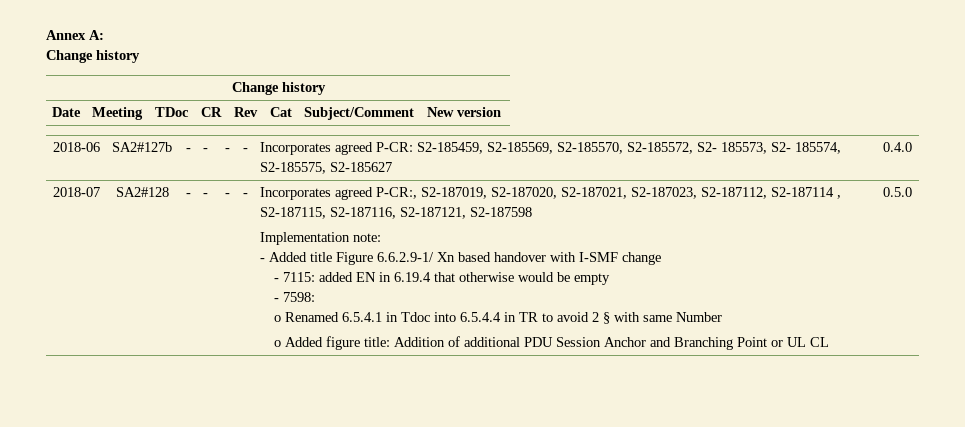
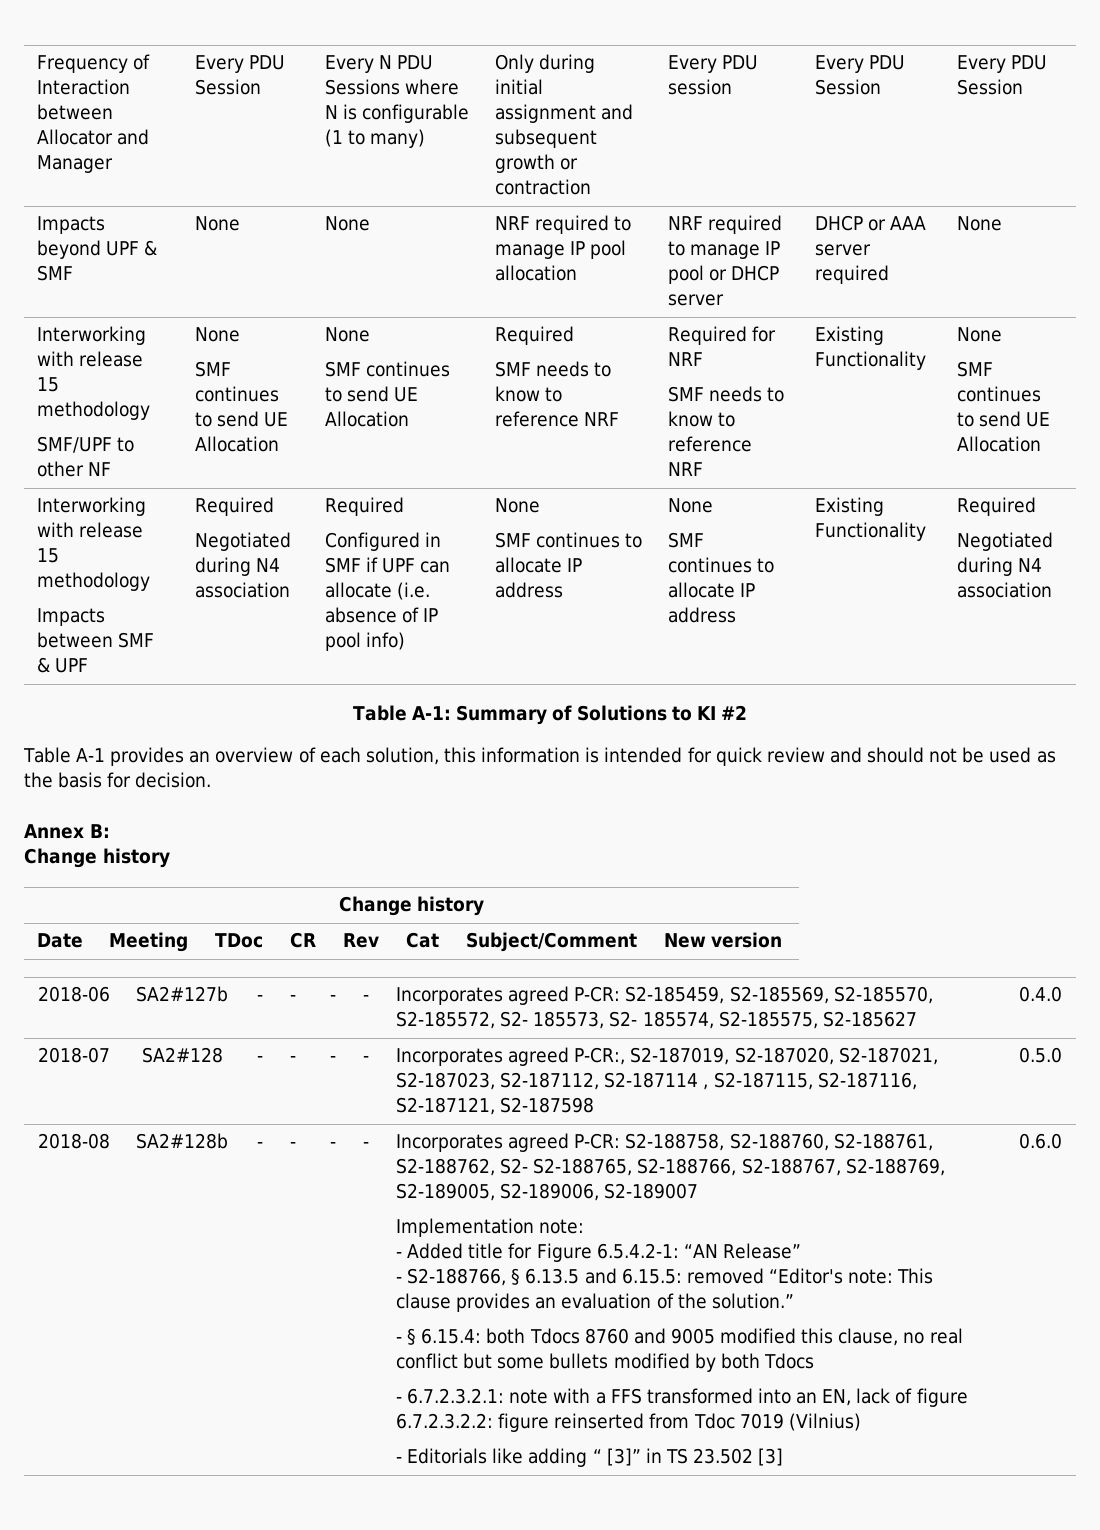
- Annex A:
+ Frequency of Interaction between Allocator and Manager | Every PDU Session | Every N PDU Sessions where N is configurable (1 to many) | Only during initial assignment and subsequent growth or contraction | Every PDU session | Every PDU Session | Every PDU Session
+ Impacts beyond UPF & SMF | None | None | NRF required to manage IP pool allocation | NRF required to manage IP pool or DHCP server | DHCP or AAA server required | None
+ Interworking with release 15 methodology
+ SMF/UPF to other NF | None
+ SMF continues to send UE Allocation | None
+ SMF continues to send UE Allocation | Required
+ SMF needs to know to reference NRF | Required for NRF
+ SMF needs to know to reference NRF | Existing Functionality | None
+ SMF continues to send UE Allocation
+ Interworking with release 15 methodology
+ Impacts between SMF & UPF | Required
+ Negotiated during N4 association | Required
+ Configured in SMF if UPF can allocate (i.e. absence of IP pool info) | None
+ SMF continues to allocate IP address | None
+ SMF continues to allocate IP address | Existing Functionality | Required
+ Negotiated during N4 association
+ Table A-1: Summary of Solutions to KI #2
+ Table A-1 provides an overview of each solution, this information is intended for quick review and should not be used as the basis for decision.
+ Annex B:
+ 0.5.0
+ 2018-08 | SA2#128b | - | - | - | - | Incorporates agreed P-CR: S2-188758, S2-188760, S2-188761, S2-188762, S2- S2-188765, S2-188766, S2-188767, S2-188769, S2-189005, S2-189006, S2-189007
- - Added title Figure 6.6.2.9-1/ Xn based handover with I-SMF change
- - 7115: added EN in 6.19.4 that otherwise would be empty
- - 7598:
- o Renamed 6.5.4.1 in Tdoc into 6.5.4.4 in TR to avoid 2 § with same Number
- o Added figure title: Addition of additional PDU Session Anchor and Branching Point or UL CL | 0.5.0
+ - Added title for Figure 6.5.4.2-1: “AN Release”
+ - S2-188766, § 6.13.5 and 6.15.5: removed “Editor's note: This clause provides an evaluation of the solution.”
+ - § 6.15.4: both Tdocs 8760 and 9005 modified this clause, no real conflict but some bullets modified by both Tdocs
+ - 6.7.2.3.2.1: note with a FFS transformed into an EN, lack of figure 6.7.2.3.2.2: figure reinserted from Tdoc 7019 (Vilnius)
+ - Editorials like adding “ [3]” in TS 23.502 [3] | 0.6.0

